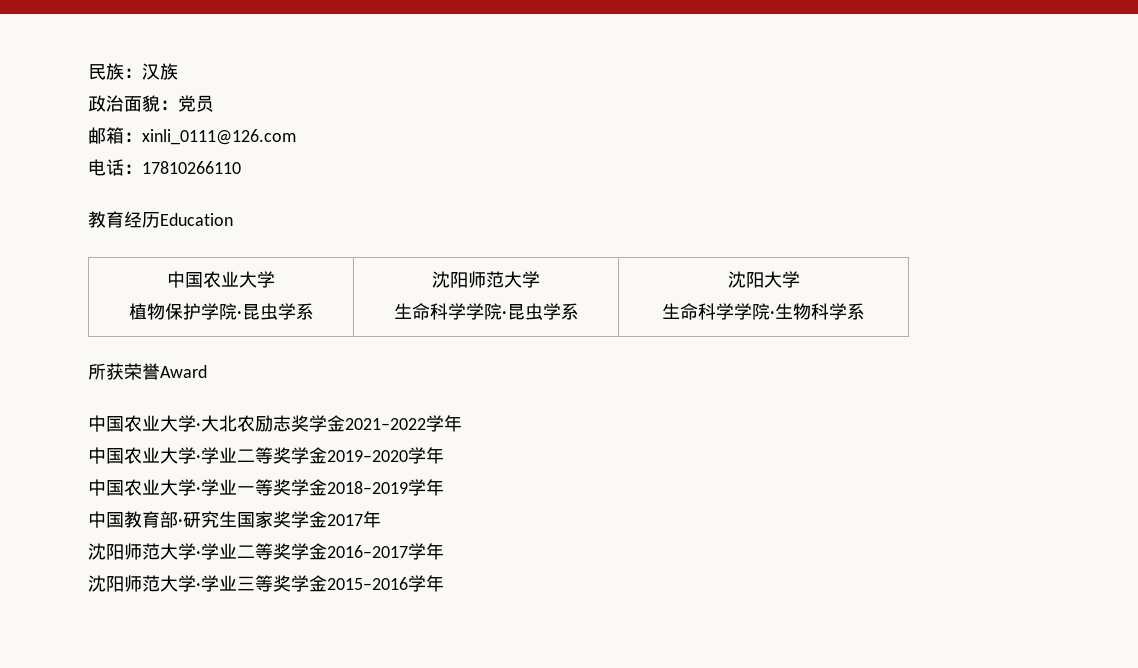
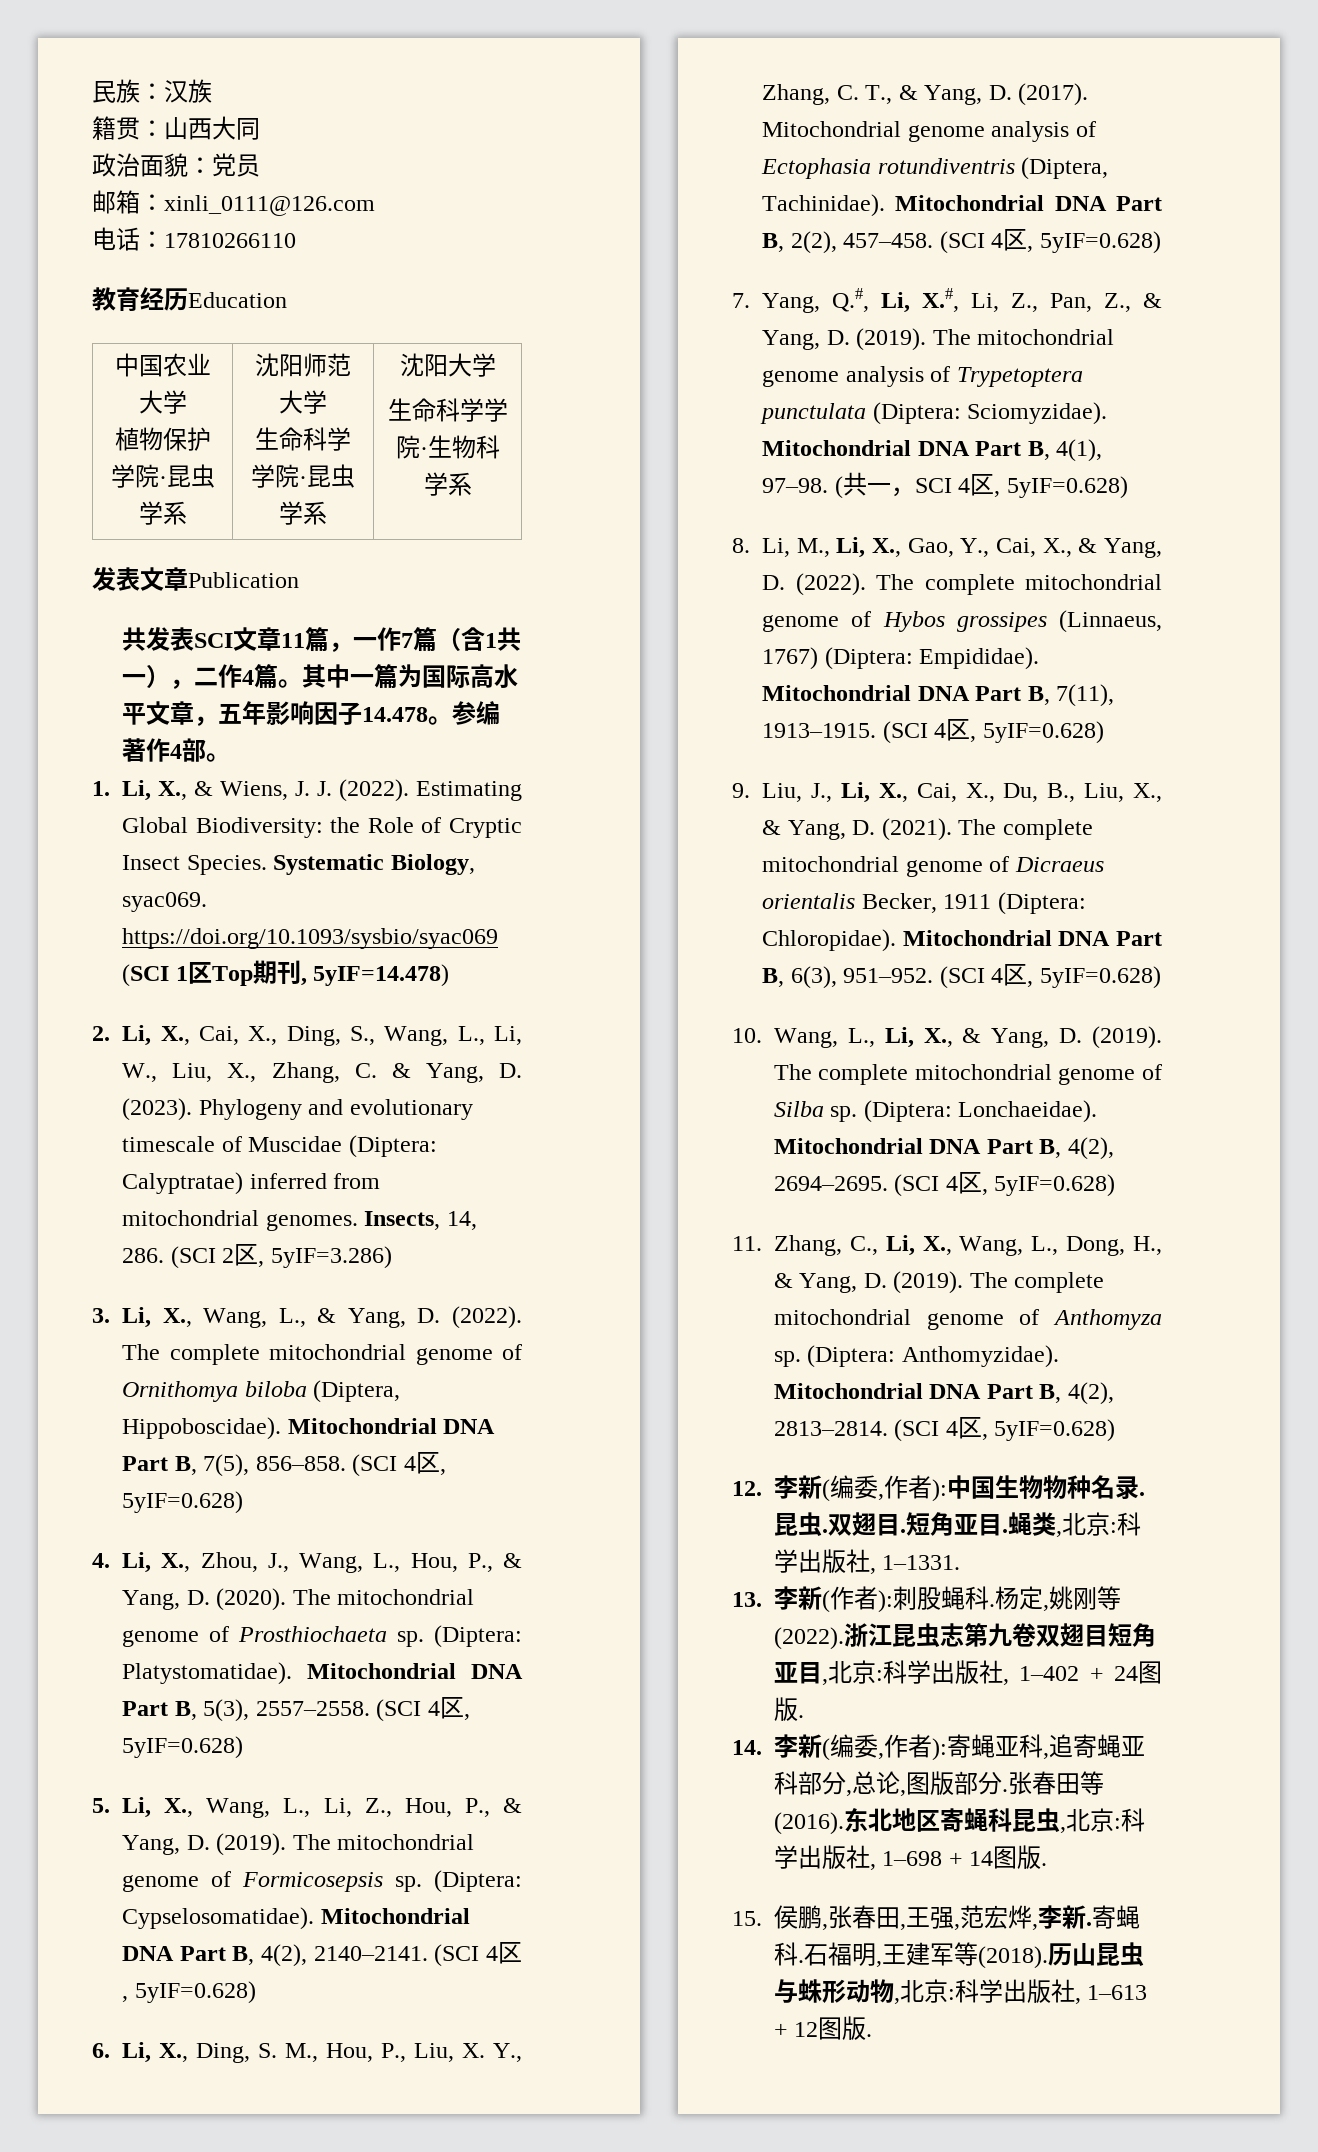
+ 籍贯：山西大同
- 所获荣誉Award
- 中国农业大学·大北农励志奖学金2021–2022学年
- 中国农业大学·学业二等奖学金2019–2020学年
- 中国农业大学·学业一等奖学金2018–2019学年
- 中国教育部·研究生国家奖学金2017年
- 沈阳师范大学·学业二等奖学金2016–2017学年
- 沈阳师范大学·学业三等奖学金2015–2016学年
+ 发表文章Publication
+ 共发表SCI文章11篇，一作7篇（含1共一），二作4篇。其中一篇为国际高水平文章，五年影响因子14.478。参编著作4部。
+ 1. Li, X., & Wiens, J. J. (2022). Estimating Global Biodiversity: the Role of Cryptic Insect Species. Systematic Biology, syac069. https://doi.org/10.1093/sysbio/syac069 (SCI 1区Top期刊, 5yIF=14.478)
+ 2. Li, X., Cai, X., Ding, S., Wang, L., Li, W., Liu, X., Zhang, C. & Yang, D. (2023). Phylogeny and evolutionary timescale of Muscidae (Diptera: Calyptratae) inferred from mitochondrial genomes. Insects, 14, 286. (SCI 2区, 5yIF=3.286)
+ 3. Li, X., Wang, L., & Yang, D. (2022). The complete mitochondrial genome of Ornithomya biloba (Diptera, Hippoboscidae). Mitochondrial DNA Part B, 7(5), 856–858. (SCI 4区, 5yIF=0.628)
+ 4. Li, X., Zhou, J., Wang, L., Hou, P., & Yang, D. (2020). The mitochondrial genome of Prosthiochaeta sp. (Diptera: Platystomatidae). Mitochondrial DNA Part B, 5(3), 2557–2558. (SCI 4区, 5yIF=0.628)
+ 5. Li, X., Wang, L., Li, Z., Hou, P., & Yang, D. (2019). The mitochondrial genome of Formicosepsis sp. (Diptera: Cypselosomatidae). Mitochondrial DNA Part B, 4(2), 2140–2141. (SCI 4区, 5yIF=0.628)
+ 6. Li, X., Ding, S. M., Hou, P., Liu, X. Y., Zhang, C. T., & Yang, D. (2017). Mitochondrial genome analysis of Ectophasia rotundiventris (Diptera, Tachinidae). Mitochondrial DNA Part B, 2(2), 457–458. (SCI 4区, 5yIF=0.628)
+ 7. Yang, Q.#, Li, X.#, Li, Z., Pan, Z., & Yang, D. (2019). The mitochondrial genome analysis of Trypetoptera punctulata (Diptera: Sciomyzidae). Mitochondrial DNA Part B, 4(1), 97–98. (共一，SCI 4区, 5yIF=0.628)
+ 8. Li, M., Li, X., Gao, Y., Cai, X., & Yang, D. (2022). The complete mitochondrial genome of Hybos grossipes (Linnaeus, 1767) (Diptera: Empididae). Mitochondrial DNA Part B, 7(11), 1913–1915. (SCI 4区, 5yIF=0.628)
+ 9. Liu, J., Li, X., Cai, X., Du, B., Liu, X., & Yang, D. (2021). The complete mitochondrial genome of Dicraeus orientalis Becker, 1911 (Diptera: Chloropidae). Mitochondrial DNA Part B, 6(3), 951–952. (SCI 4区, 5yIF=0.628)
+ 10. Wang, L., Li, X., & Yang, D. (2019). The complete mitochondrial genome of Silba sp. (Diptera: Lonchaeidae). Mitochondrial DNA Part B, 4(2), 2694–2695. (SCI 4区, 5yIF=0.628)
+ 11. Zhang, C., Li, X., Wang, L., Dong, H., & Yang, D. (2019). The complete mitochondrial genome of Anthomyza sp. (Diptera: Anthomyzidae). Mitochondrial DNA Part B, 4(2), 2813–2814. (SCI 4区, 5yIF=0.628)
+ 12.李新(编委,作者):中国生物物种名录.昆虫.双翅目.短角亚目.蝇类,北京:科学出版社, 1–1331.
+ 13.李新(作者):刺股蝇科.杨定,姚刚等(2022).浙江昆虫志第九卷双翅目短角亚目,北京:科学出版社, 1–402 + 24图版.
+ 14.李新(编委,作者):寄蝇亚科,追寄蝇亚科部分,总论,图版部分.张春田等(2016).东北地区寄蝇科昆虫,北京:科学出版社, 1–698 + 14图版.
+ 15.侯鹏,张春田,王强,范宏烨,李新.寄蝇科.石福明,王建军等(2018).历山昆虫与蛛形动物,北京:科学出版社, 1–613 + 12图版.

